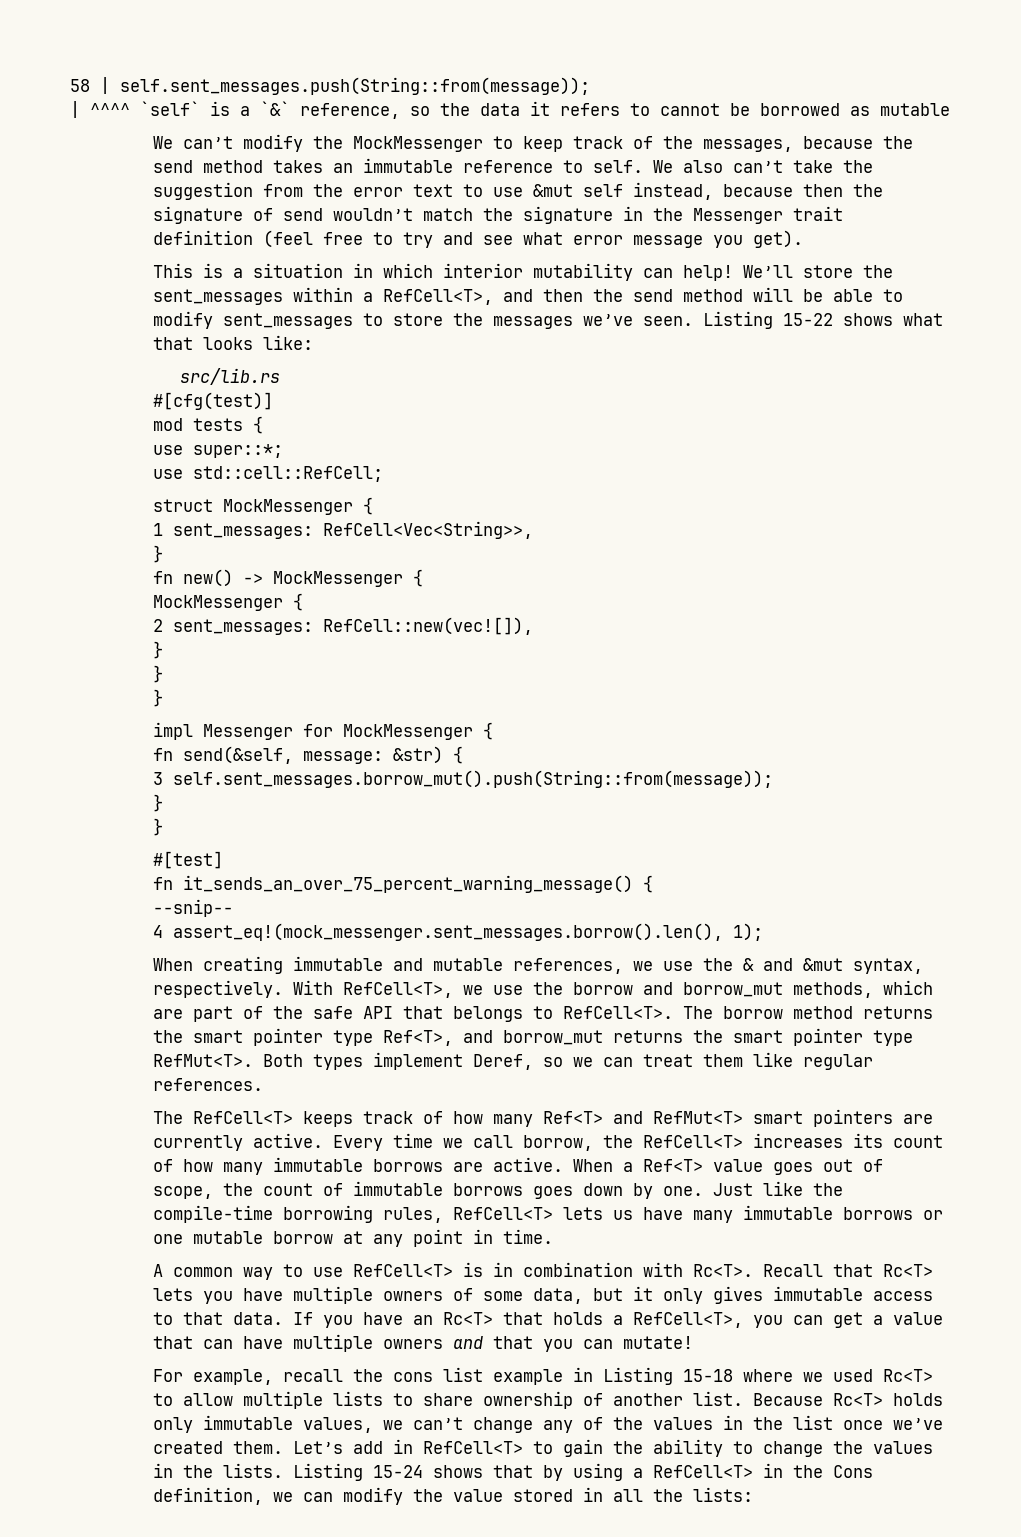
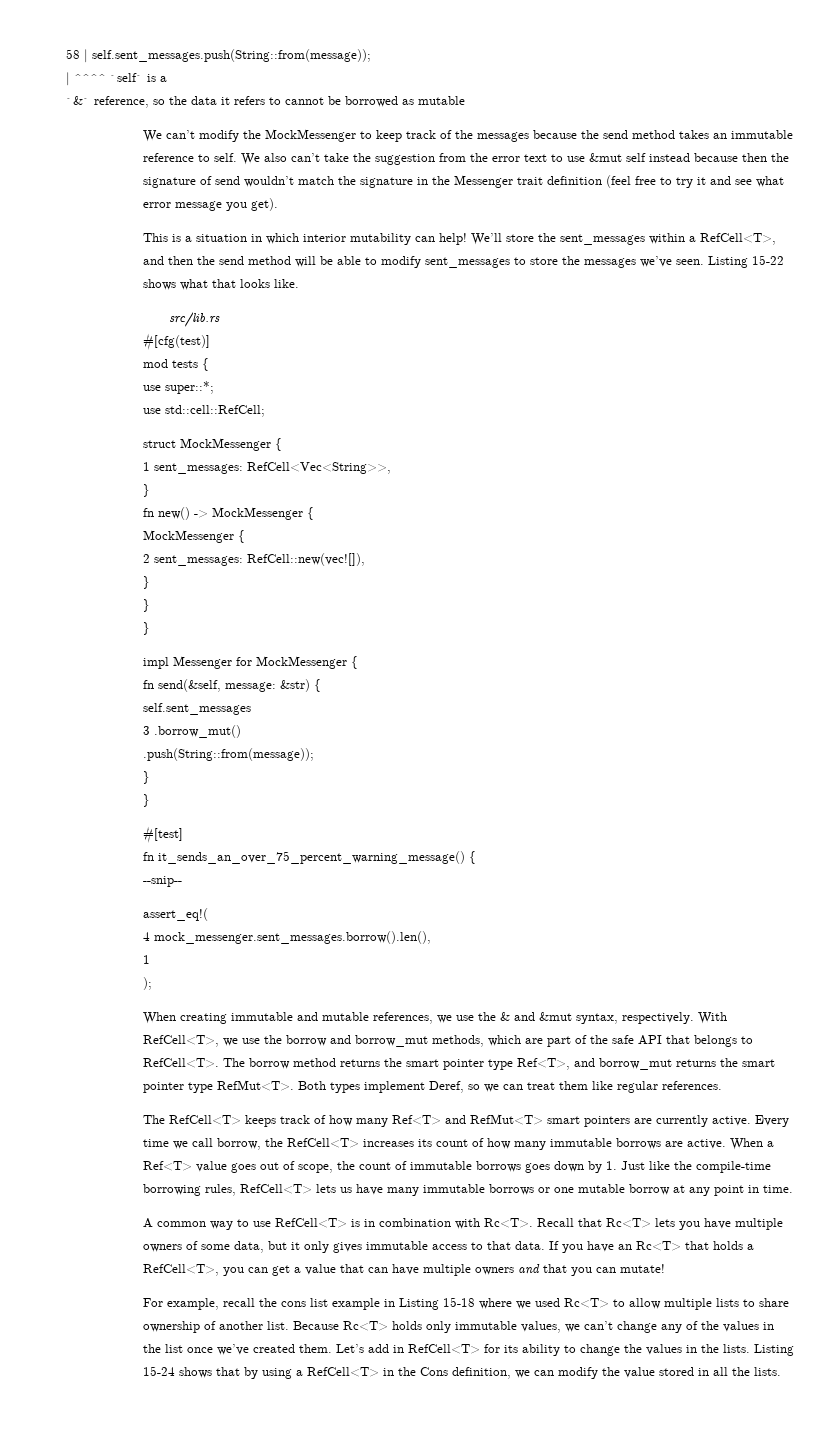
- | ^^^^ `self` is a `&` reference, so the data it refers to cannot be borrowed as mutable
+ | ^^^^ `self` is a
+ `&` reference, so the data it refers to cannot be borrowed as mutable
- We can’t modify the MockMessenger to keep track of the messages, because the send method takes an immutable reference to self.
+ We can’t modify the MockMessenger to keep track of the messages because the send method takes an immutable reference to self.
- We also can’t take the suggestion from the error text to use &mut self instead, because then the signature of send wouldn’t match the signature in the Messenger trait definition (feel free to try and see what error message you get).
+ We also can’t take the suggestion from the error text to use &mut self instead because then the signature of send wouldn’t match the signature in the Messenger trait definition (feel free to try it and see what error message you get).
- Listing 15-22 shows what that looks like:
+ Listing 15-22 shows what that looks like.
+ self.sent_messages
- 3 self.sent_messages.borrow_mut().push(String::from(message));
+ 3 .borrow_mut()
+ .push(String::from(message));
+ assert_eq!(
- 4 assert_eq!(mock_messenger.sent_messages.borrow().len(), 1);
+ 4 mock_messenger.sent_messages.borrow().len(),
+ 1
+ );
- When a Ref<T> value goes out of scope, the count of immutable borrows goes down by one. Just like the compile-time borrowing rules, RefCell<T> lets us have many immutable borrows or one mutable borrow at any point in time.
+ When a Ref<T> value goes out of scope, the count of immutable borrows goes down by 1. Just like the compile-time borrowing rules, RefCell<T> lets us have many immutable borrows or one mutable borrow at any point in time.
- Let’s add in RefCell<T> to gain the ability to change the values in the lists.
+ Let’s add in RefCell<T> for its ability to change the values in the lists.
- Listing 15-24 shows that by using a RefCell<T> in the Cons definition, we can modify the value stored in all the lists:
+ Listing 15-24 shows that by using a RefCell<T> in the Cons definition, we can modify the value stored in all the lists.

